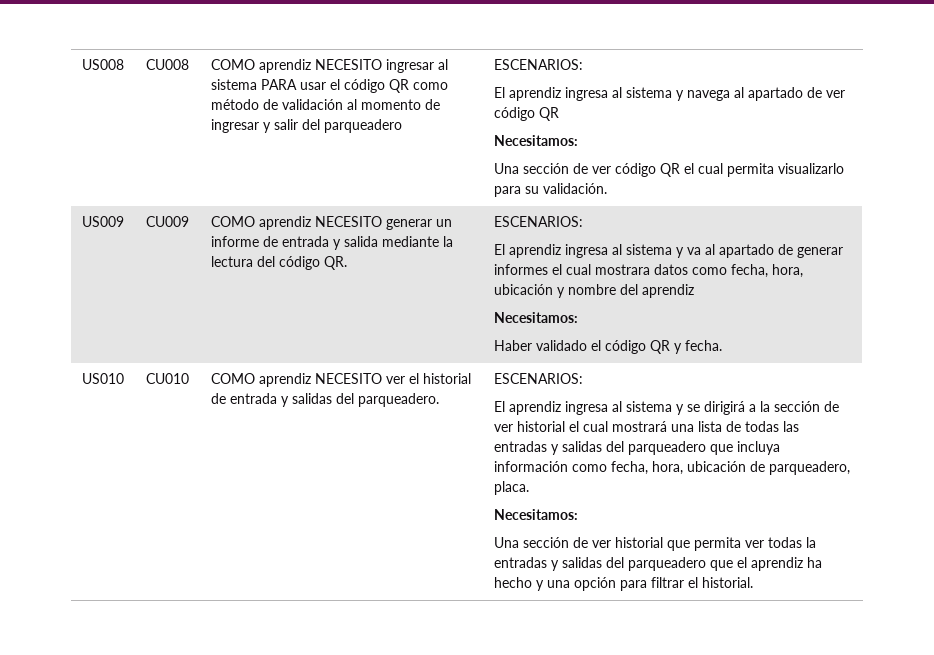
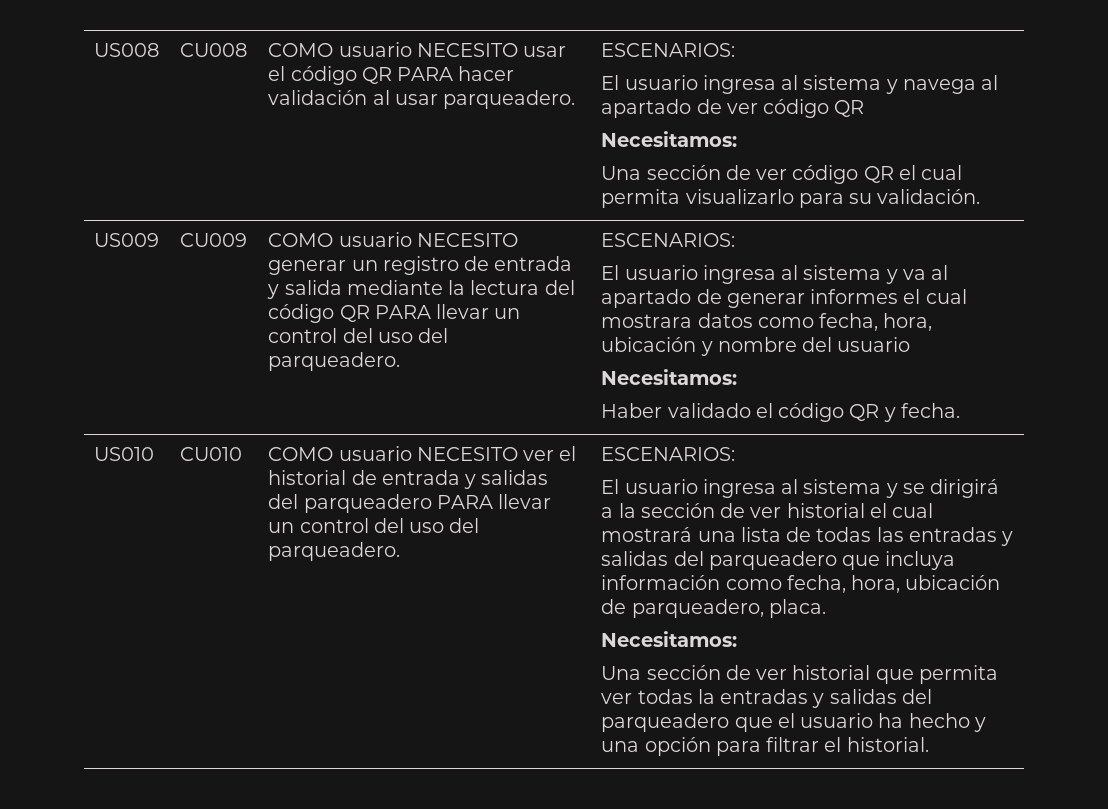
- COMO aprendiz NECESITO ingresar al sistema PARA usar el código QR como método de validación al momento de ingresar y salir del parqueadero | ESCENARIOS:
- El aprendiz ingresa al sistema y navega al apartado de ver código QR
+ COMO usuario NECESITO usar el código QR PARA hacer validación al usar parqueadero. | ESCENARIOS:
+ El usuario ingresa al sistema y navega al apartado de ver código QR
- COMO aprendiz NECESITO generar un informe de entrada y salida mediante la lectura del código QR. | ESCENARIOS:
- El aprendiz ingresa al sistema y va al apartado de generar informes el cual mostrara datos como fecha, hora, ubicación y nombre del aprendiz
+ COMO usuario NECESITO generar un registro de entrada y salida mediante la lectura del código QR PARA llevar un control del uso del parqueadero. | ESCENARIOS:
+ El usuario ingresa al sistema y va al apartado de generar informes el cual mostrara datos como fecha, hora, ubicación y nombre del usuario
- COMO aprendiz NECESITO ver el historial de entrada y salidas del parqueadero. | ESCENARIOS:
- El aprendiz ingresa al sistema y se dirigirá a la sección de ver historial el cual mostrará una lista de todas las entradas y salidas del parqueadero que incluya información como fecha, hora, ubicación de parqueadero, placa.
+ COMO usuario NECESITO ver el historial de entrada y salidas del parqueadero PARA llevar un control del uso del parqueadero. | ESCENARIOS:
+ El usuario ingresa al sistema y se dirigirá a la sección de ver historial el cual mostrará una lista de todas las entradas y salidas del parqueadero que incluya información como fecha, hora, ubicación de parqueadero, placa.
- Una sección de ver historial que permita ver todas la entradas y salidas del parqueadero que el aprendiz ha hecho y una opción para filtrar el historial.
+ Una sección de ver historial que permita ver todas la entradas y salidas del parqueadero que el usuario ha hecho y una opción para filtrar el historial.

